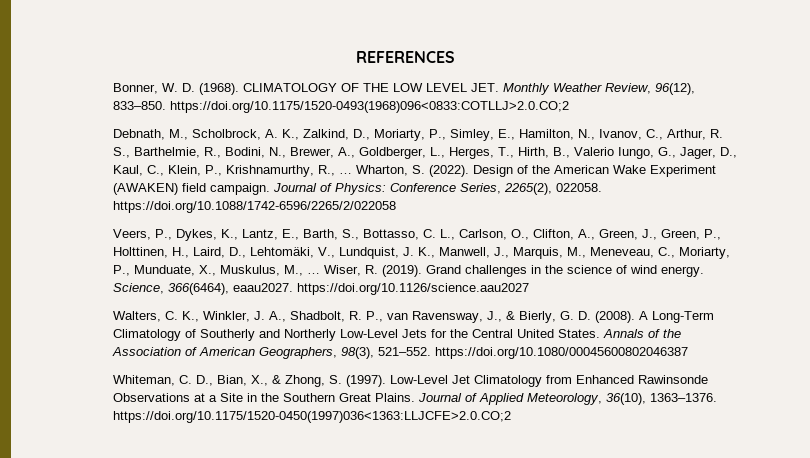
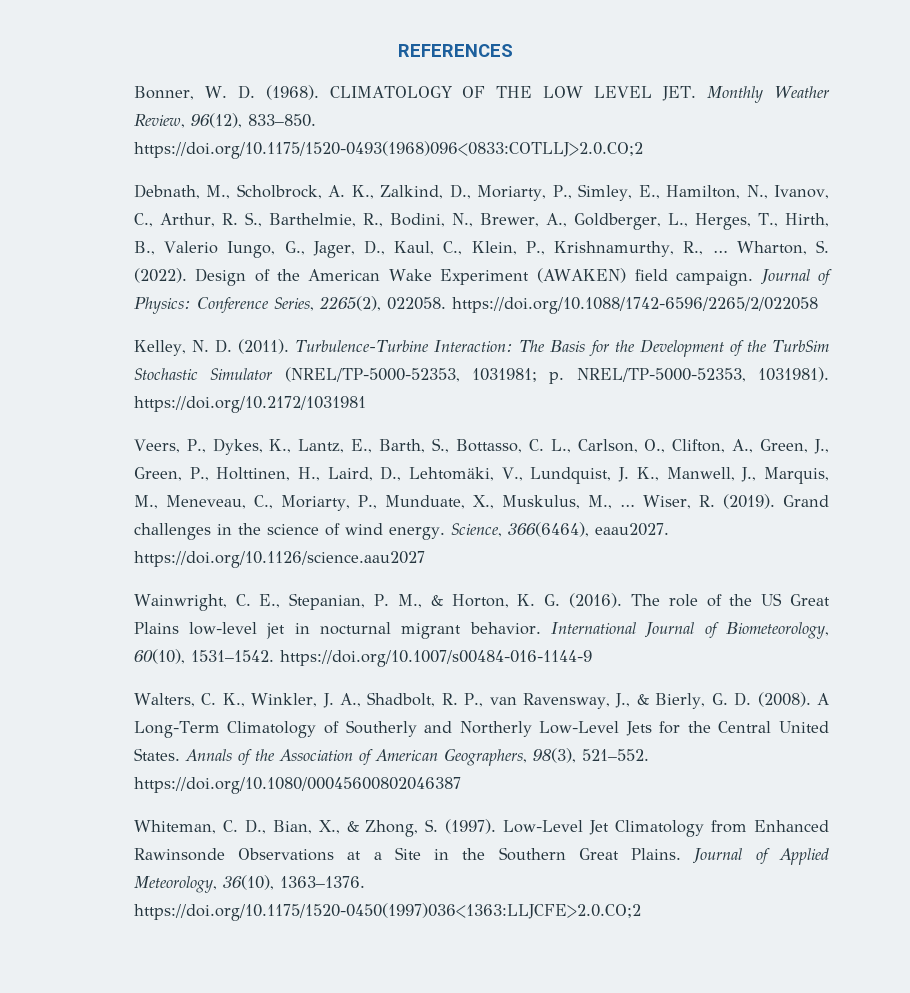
+ Kelley, N. D. (2011). Turbulence-Turbine Interaction: The Basis for the Development of the TurbSim Stochastic Simulator (NREL/TP-5000-52353, 1031981; p. NREL/TP-5000-52353, 1031981). https://doi.org/10.2172/1031981
+ Wainwright, C. E., Stepanian, P. M., & Horton, K. G. (2016). The role of the US Great Plains low-level jet in nocturnal migrant behavior. International Journal of Biometeorology, 60(10), 1531–1542. https://doi.org/10.1007/s00484-016-1144-9

